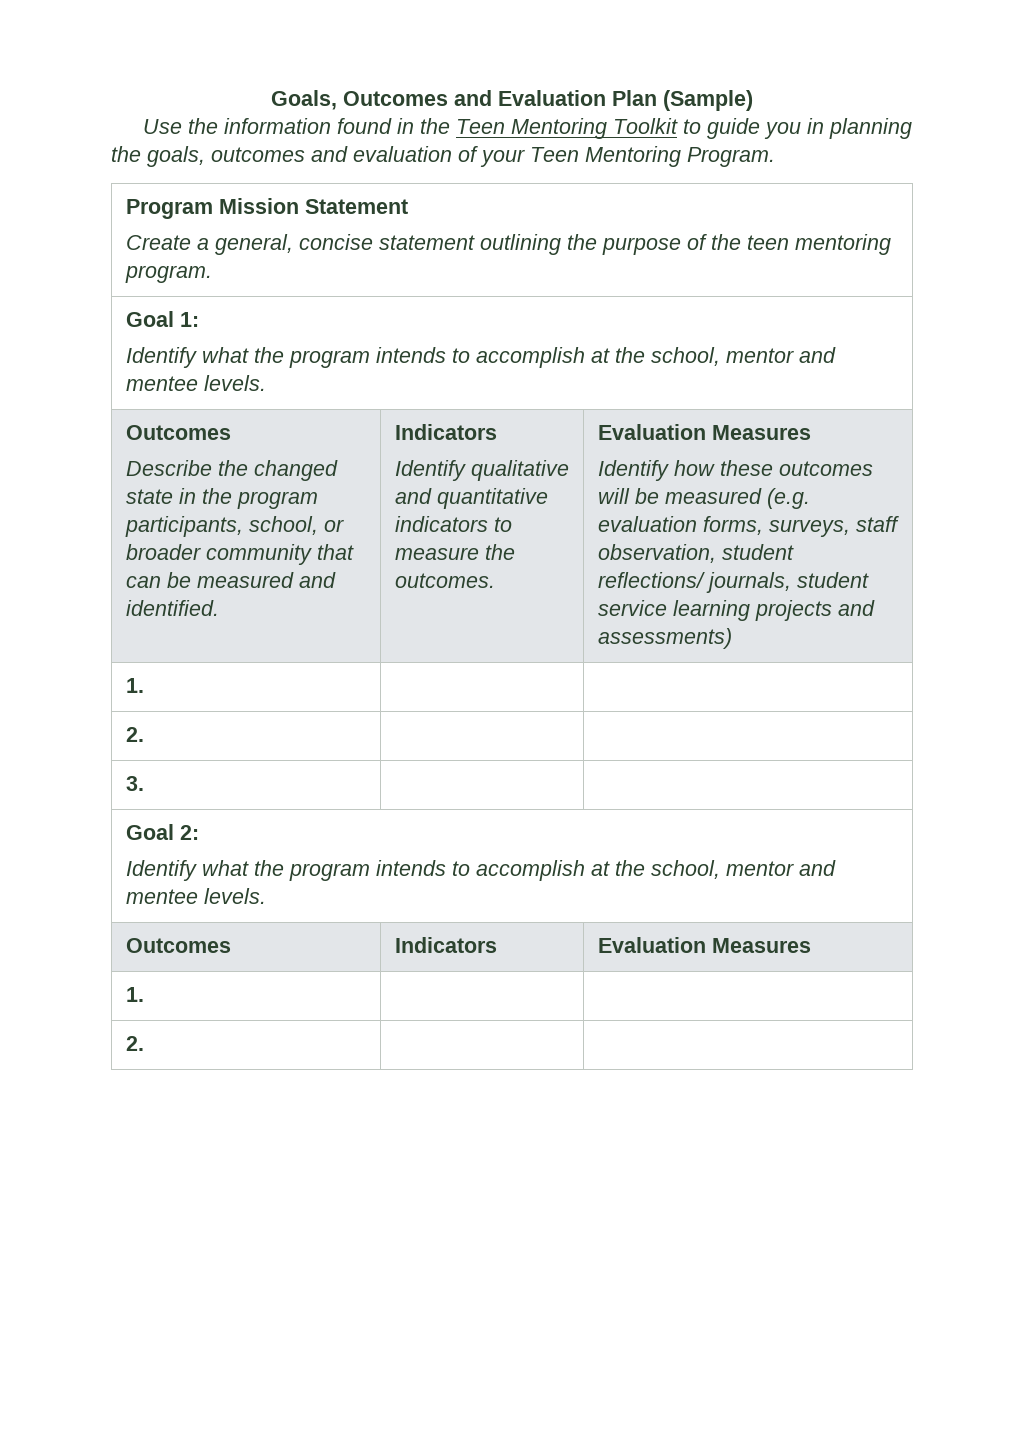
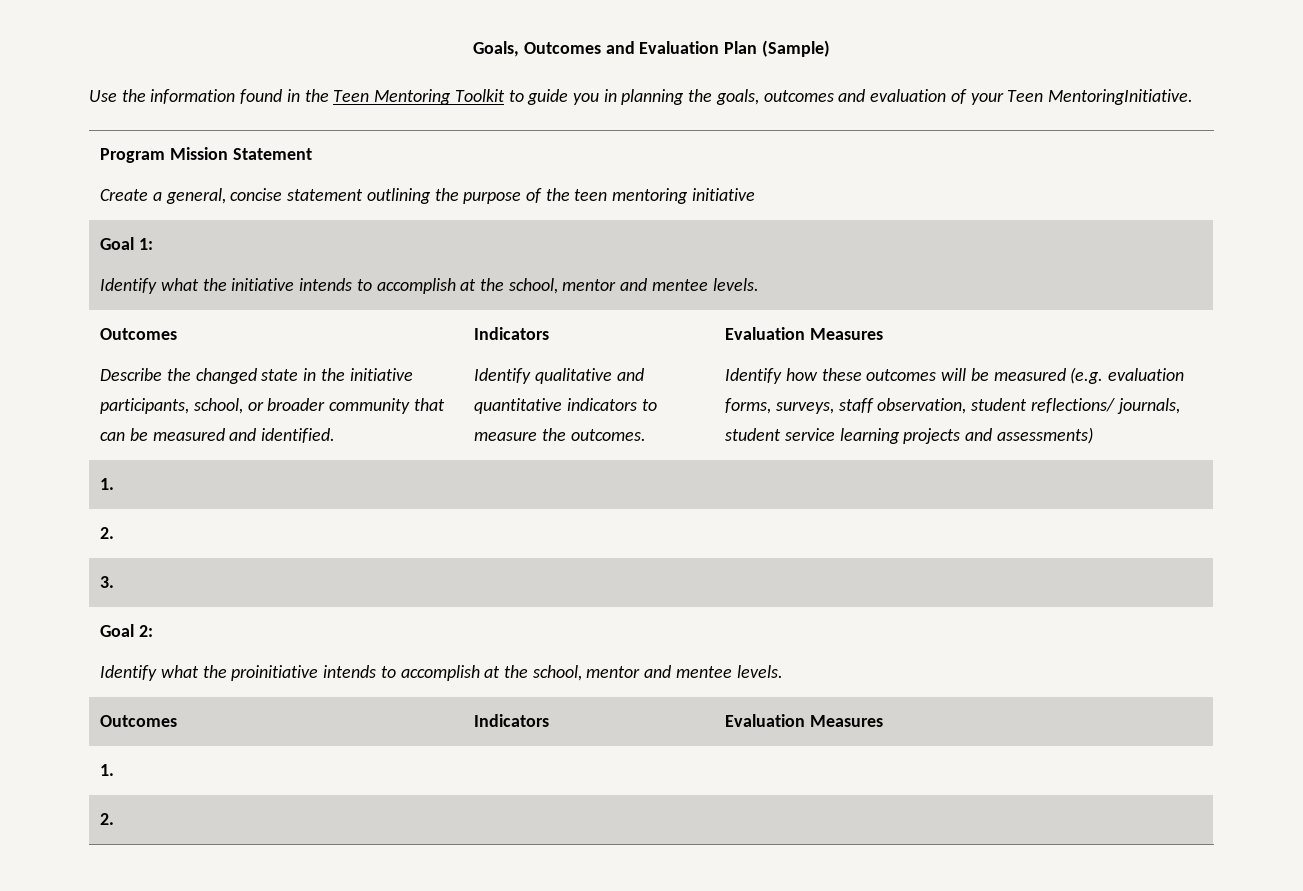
- Use the information found in the Teen Mentoring Toolkit to guide you in planning the goals, outcomes and evaluation of your Teen Mentoring Program.
+ Use the information found in the Teen Mentoring Toolkit to guide you in planning the goals, outcomes and evaluation of your Teen MentoringInitiative.
  Program Mission Statement
- Create a general, concise statement outlining the purpose of the teen mentoring program.
+ Create a general, concise statement outlining the purpose of the teen mentoring initiative
  Goal 1:
- Identify what the program intends to accomplish at the school, mentor and mentee levels.
+ Identify what the initiative intends to accomplish at the school, mentor and mentee levels.
- Describe the changed state in the program participants, school, or broader community that can be measured and identified.
+ Describe the changed state in the initiative participants, school, or broader community that can be measured and identified.
  Goal 2:
- Identify what the program intends to accomplish at the school, mentor and mentee levels.
+ Identify what the proinitiative intends to accomplish at the school, mentor and mentee levels.

